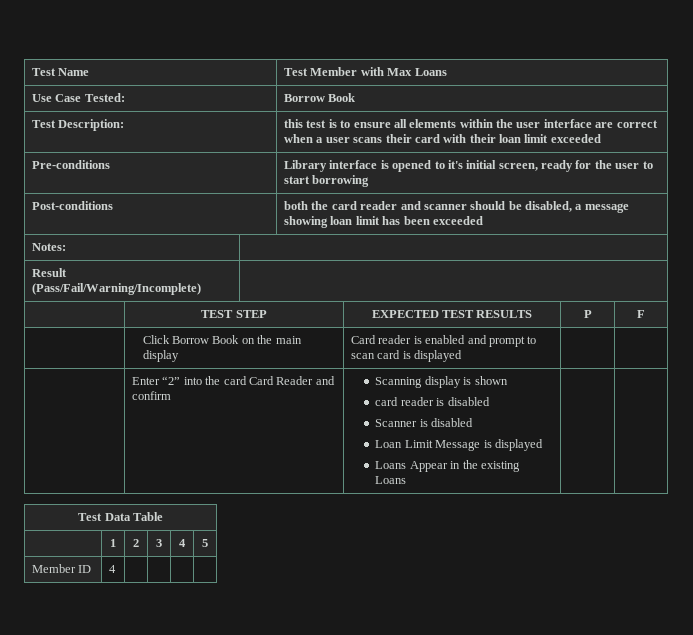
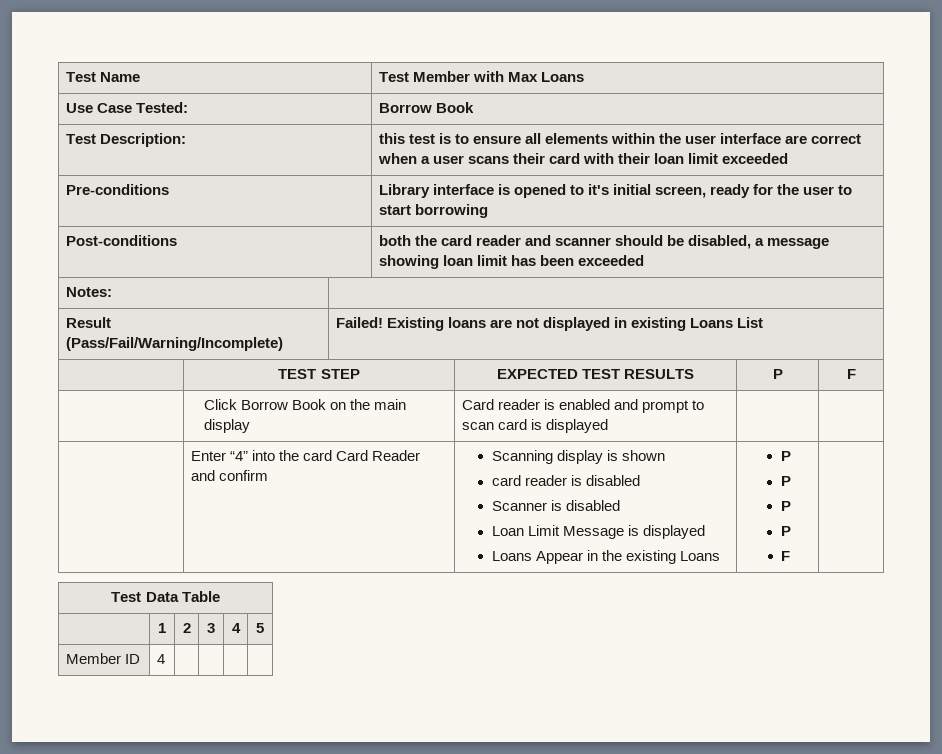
- Result (Pass/Fail/Warning/Incomplete) |
+ Result (Pass/Fail/Warning/Incomplete) | Failed! Existing loans are not displayed in existing Loans List
- | Enter “2” into the card Card Reader and confirm | Scanning display is shown
+ | Enter “4” into the card Card Reader and confirm | Scanning display is shown
  card reader is disabled
  Scanner is disabled
  Loan Limit Message is displayed
- Loans Appear in the existing Loans | |
+ Loans Appear in the existing Loans | P
+ P
+ P
+ P
+ F |

